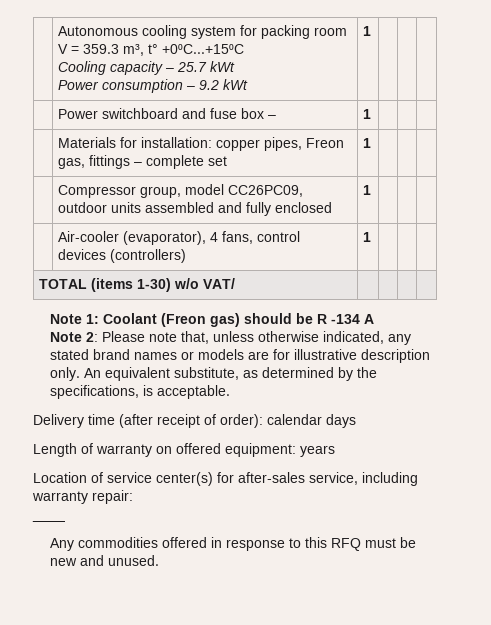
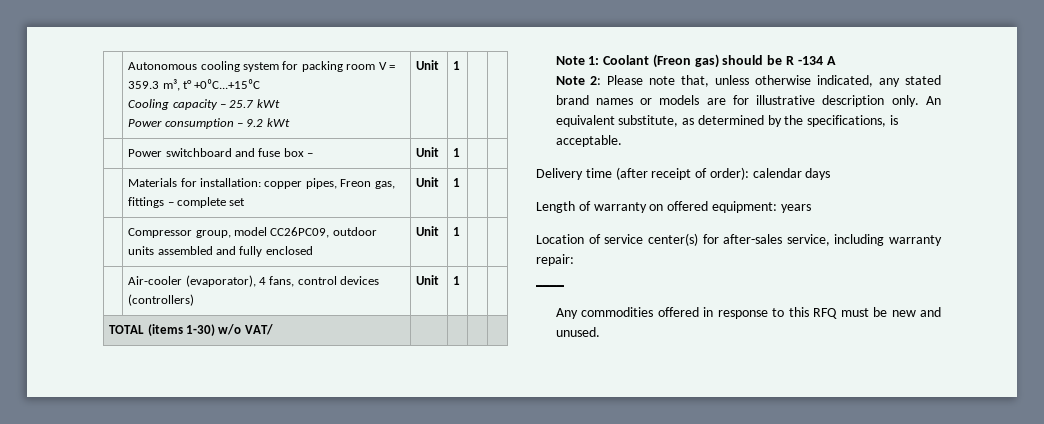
  | Autonomous cooling system for packing room V = 359.3 m³, t° +0⁰С...+15⁰С
  Cooling capacity – 25.7 kWt
- Power consumption – 9.2 kWt | 1 | | |
+ Power consumption – 9.2 kWt | Unit | 1 | |
- | Power switchboard and fuse box – | 1 | | |
+ | Power switchboard and fuse box – | Unit | 1 | |
- | Materials for installation: copper pipes, Freon gas, fittings – complete set | 1 | | |
+ | Materials for installation: copper pipes, Freon gas, fittings – complete set | Unit | 1 | |
- | Compressor group, model CC26PC09, outdoor units assembled and fully enclosed | 1 | | |
+ | Compressor group, model CC26PC09, outdoor units assembled and fully enclosed | Unit | 1 | |
- | Air-cooler (evaporator), 4 fans, control devices (controllers) | 1 | | |
+ | Air-cooler (evaporator), 4 fans, control devices (controllers) | Unit | 1 | |

